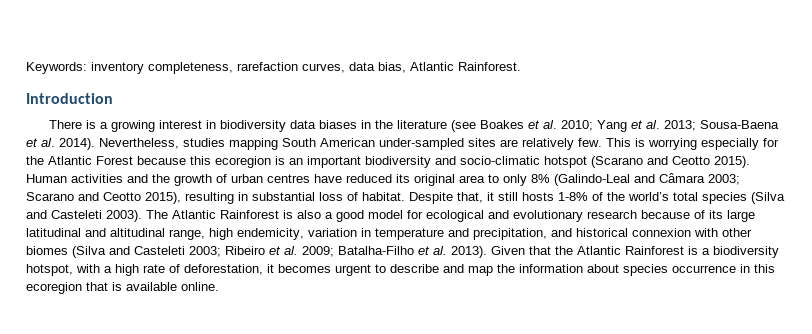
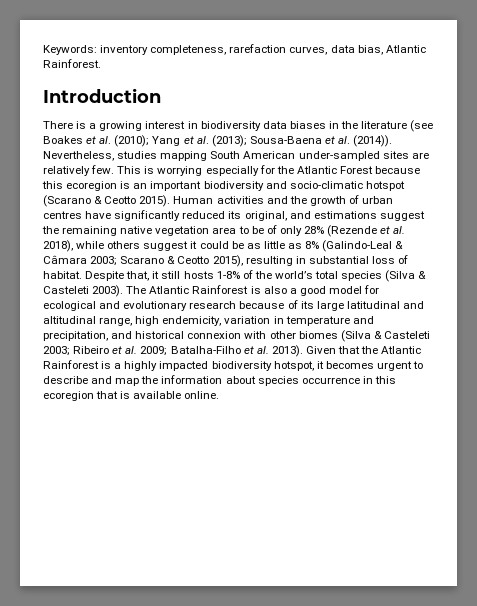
- There is a growing interest in biodiversity data biases in the literature (see Boakes et al. 2010; Yang et al. 2013; Sousa-Baena et al. 2014).
+ There is a growing interest in biodiversity data biases in the literature (see Boakes et al. (2010); Yang et al. (2013); Sousa-Baena et al. (2014)).
- This is worrying especially for the Atlantic Forest because this ecoregion is an important biodiversity and socio-climatic hotspot (Scarano and Ceotto 2015).
+ This is worrying especially for the Atlantic Forest because this ecoregion is an important biodiversity and socio-climatic hotspot (Scarano & Ceotto 2015).
- Human activities and the growth of urban centres have reduced its original area to only 8% (Galindo-Leal and Câmara 2003; Scarano and Ceotto 2015), resulting in substantial loss of habitat.
+ Human activities and the growth of urban centres have significantly reduced its original, and estimations suggest the remaining native vegetation area to be of only 28% (Rezende et al. 2018), while others suggest it could be as little as 8% (Galindo-Leal & Câmara 2003; Scarano & Ceotto 2015), resulting in substantial loss of habitat.
- Despite that, it still hosts 1-8% of the world’s total species (Silva and Casteleti 2003).
+ Despite that, it still hosts 1-8% of the world’s total species (Silva & Casteleti 2003).
- The Atlantic Rainforest is also a good model for ecological and evolutionary research because of its large latitudinal and altitudinal range, high endemicity, variation in temperature and precipitation, and historical connexion with other biomes (Silva and Casteleti 2003; Ribeiro et al. 2009; Batalha-Filho et al. 2013).
+ The Atlantic Rainforest is also a good model for ecological and evolutionary research because of its large latitudinal and altitudinal range, high endemicity, variation in temperature and precipitation, and historical connexion with other biomes (Silva & Casteleti 2003; Ribeiro et al. 2009; Batalha-Filho et al. 2013).
- Given that the Atlantic Rainforest is a biodiversity hotspot, with a high rate of deforestation, it becomes urgent to describe and map the information about species occurrence in this ecoregion that is available online.
+ Given that the Atlantic Rainforest is a highly impacted biodiversity hotspot, it becomes urgent to describe and map the information about species occurrence in this ecoregion that is available online.

